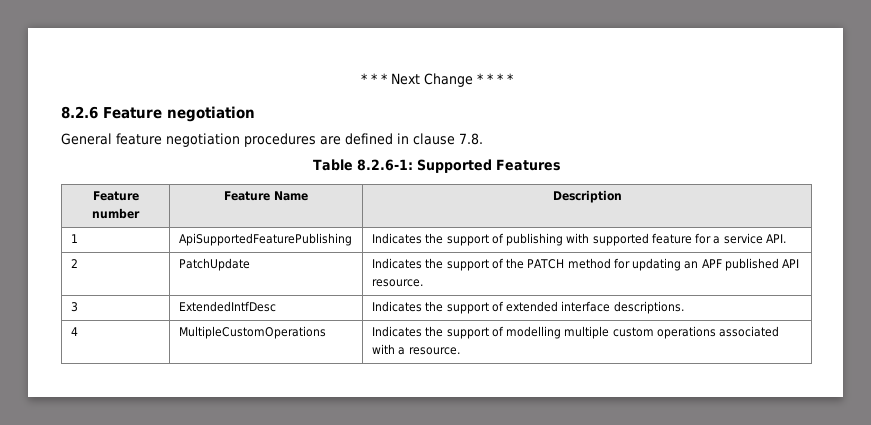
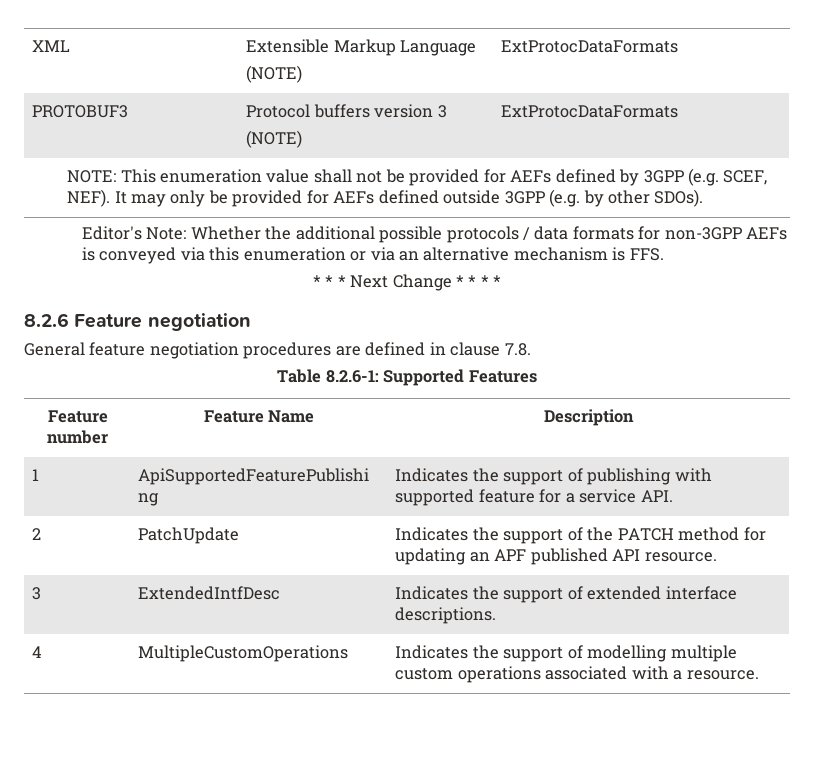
+ XML | Extensible Markup Language
+ (NOTE) | ExtProtocDataFormats
+ PROTOBUF3 | Protocol buffers version 3
+ (NOTE) | ExtProtocDataFormats
+ NOTE: This enumeration value shall not be provided for AEFs defined by 3GPP (e.g. SCEF, NEF). It may only be provided for AEFs defined outside 3GPP (e.g. by other SDOs).
+ Editor's Note: Whether the additional possible protocols / data formats for non-3GPP AEFs is conveyed via this enumeration or via an alternative mechanism is FFS.

